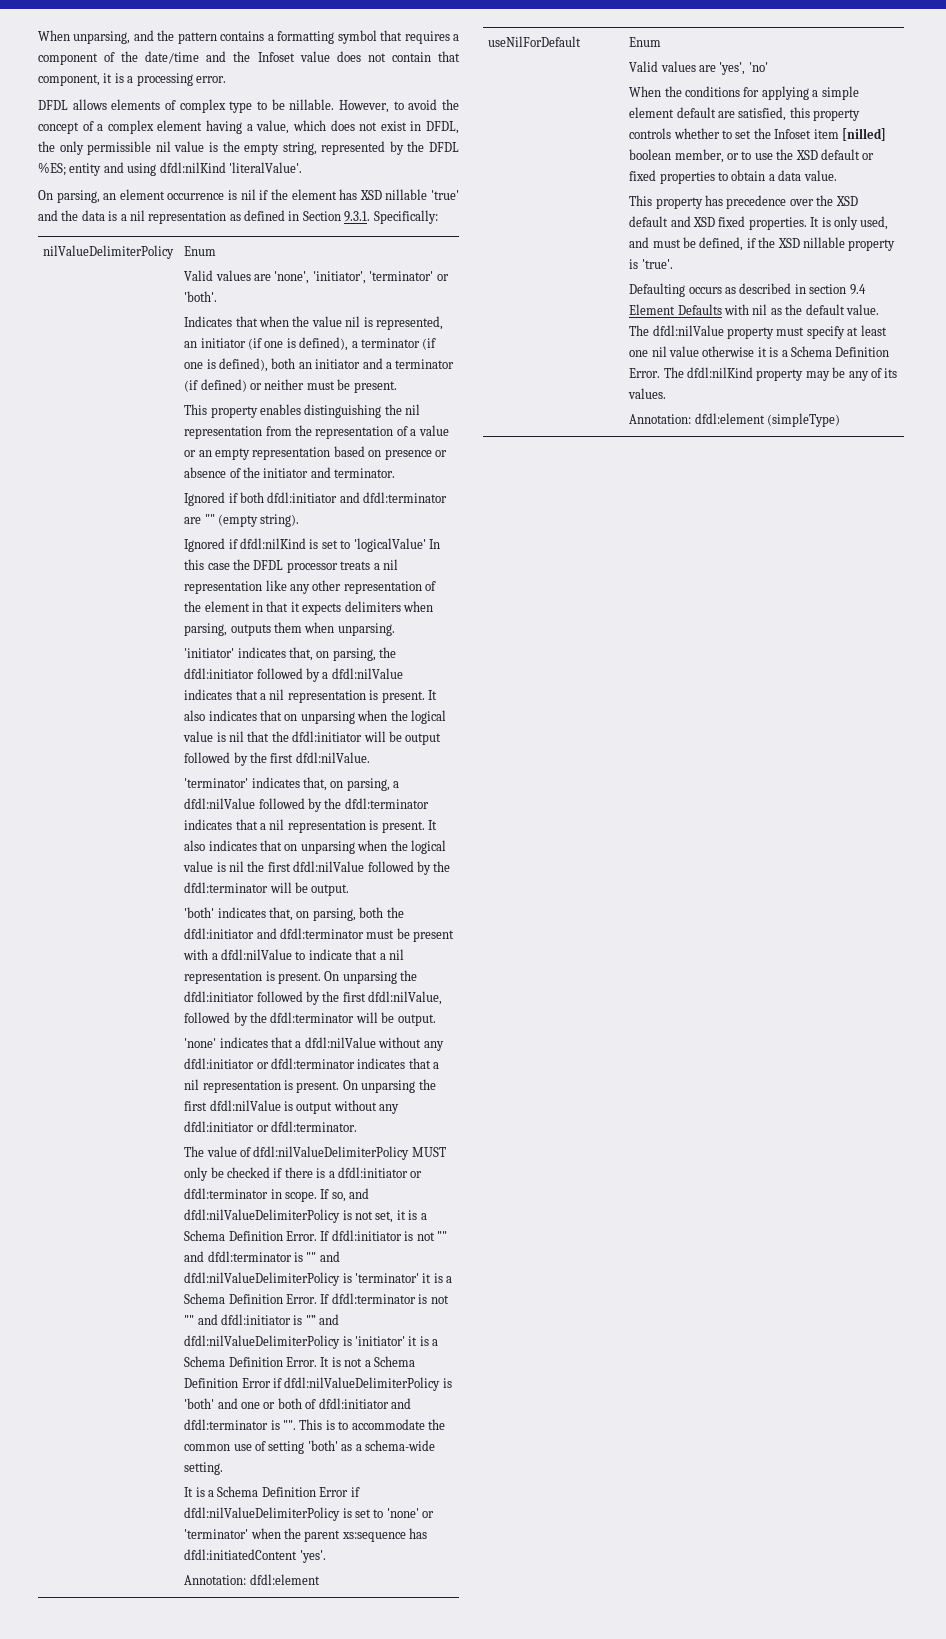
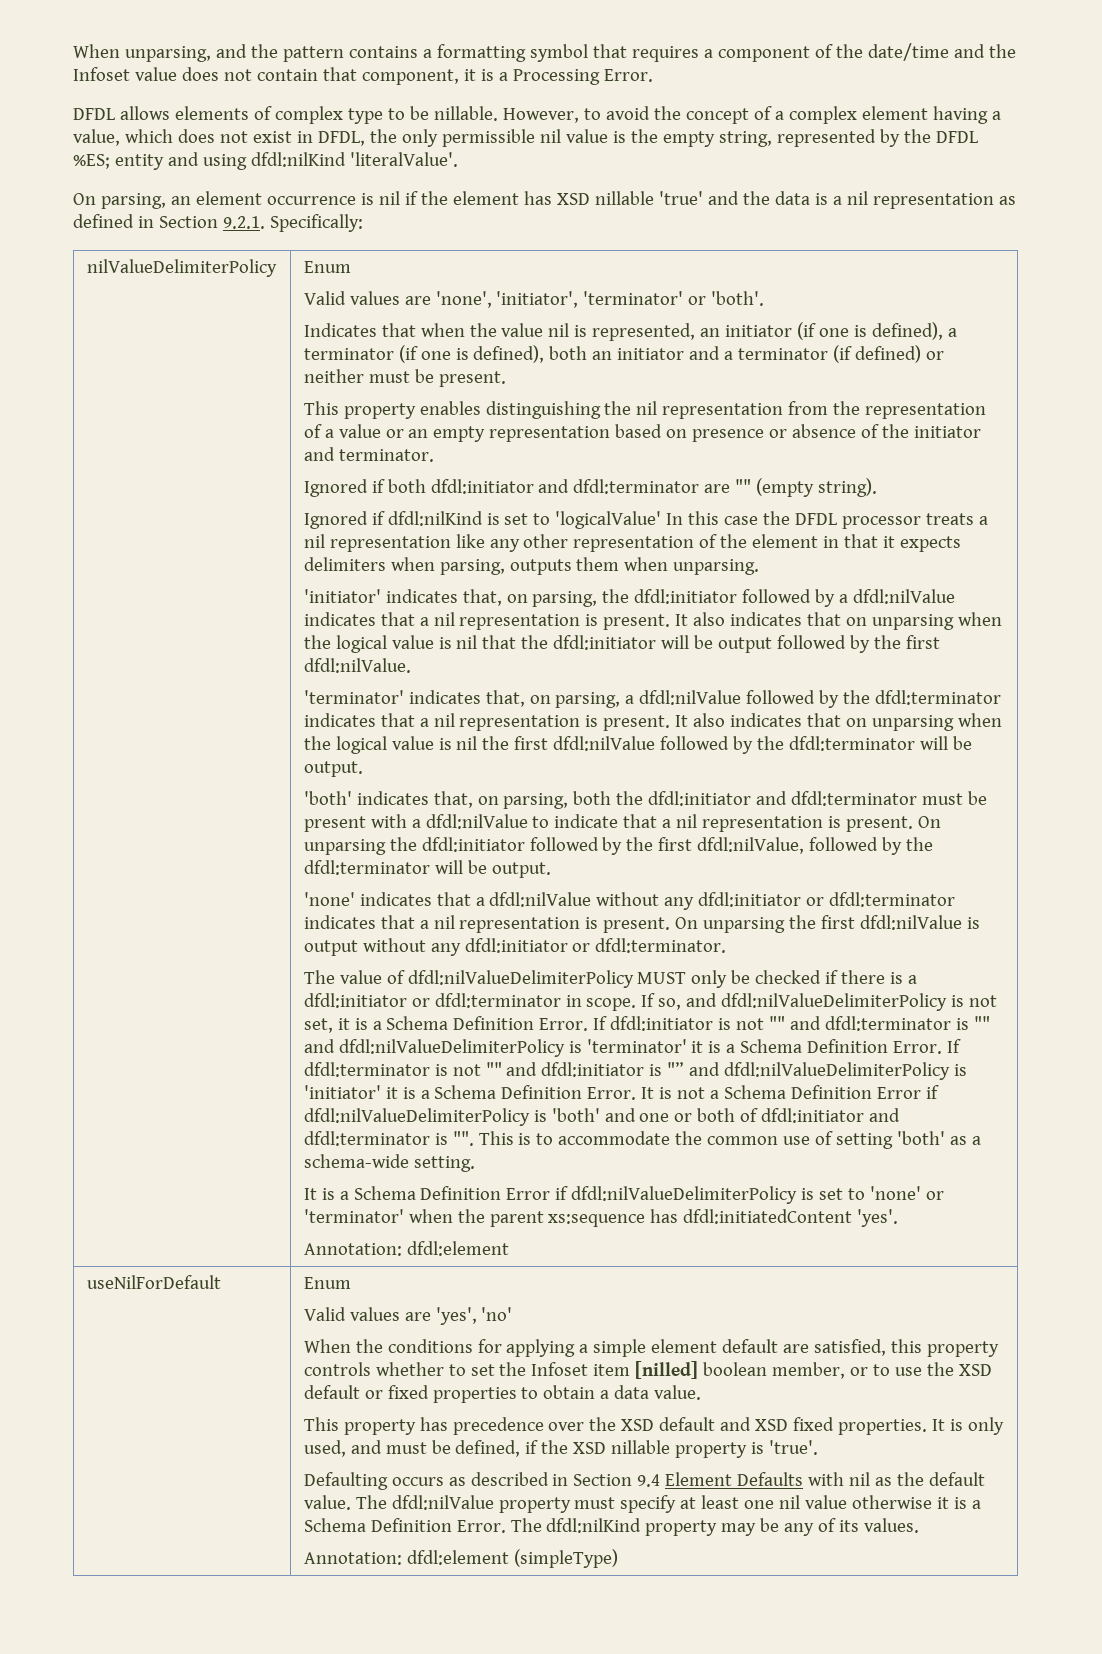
- When unparsing, and the pattern contains a formatting symbol that requires a component of the date/time and the Infoset value does not contain that component, it is a processing error.
+ When unparsing, and the pattern contains a formatting symbol that requires a component of the date/time and the Infoset value does not contain that component, it is a Processing Error.
- On parsing, an element occurrence is nil if the element has XSD nillable 'true' and the data is a nil representation as defined in Section 9.3.1. Specifically:
+ On parsing, an element occurrence is nil if the element has XSD nillable 'true' and the data is a nil representation as defined in Section 9.2.1. Specifically:
- Defaulting occurs as described in section 9.4 Element Defaults with nil as the default value.
+ Defaulting occurs as described in Section 9.4 Element Defaults with nil as the default value.

